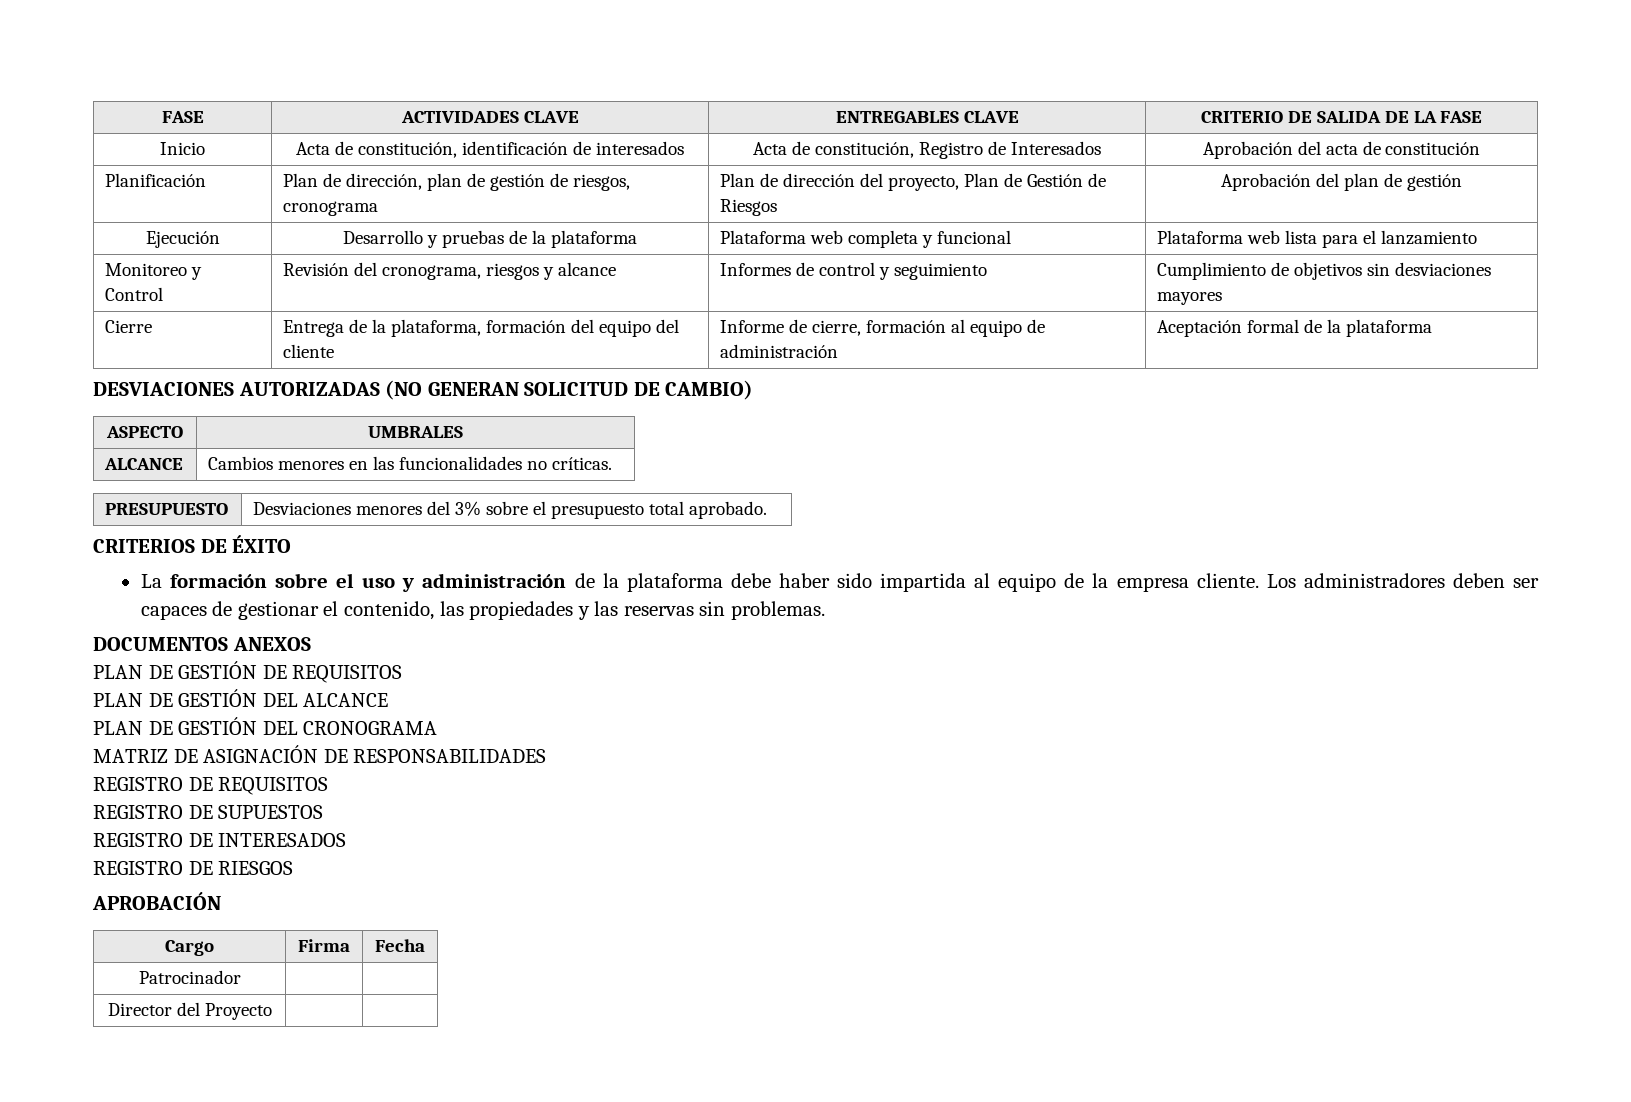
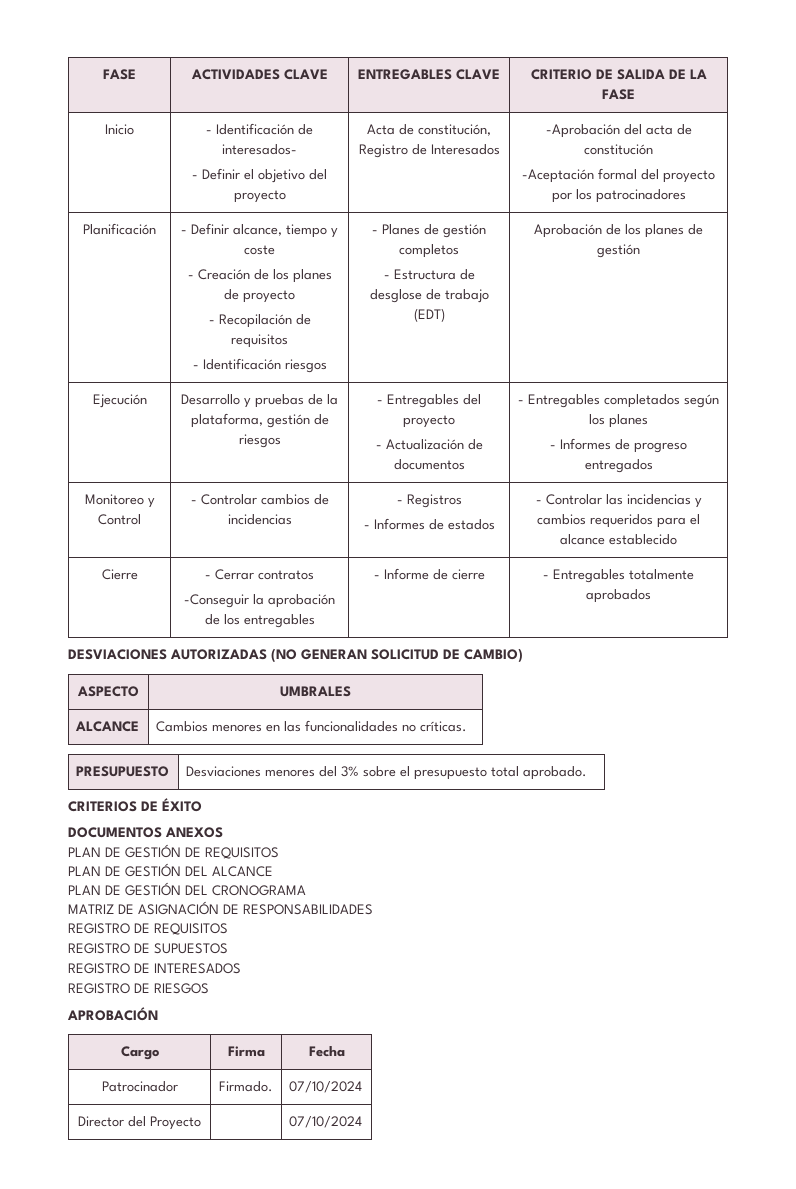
- Inicio | Acta de constitución, identificación de interesados | Acta de constitución, Registro de Interesados | Aprobación del acta de constitución
- Planificación | Plan de dirección, plan de gestión de riesgos, cronograma | Plan de dirección del proyecto, Plan de Gestión de Riesgos | Aprobación del plan de gestión
+ Inicio | - Identificación de interesados-
+ - Definir el objetivo del proyecto | Acta de constitución, Registro de Interesados | -Aprobación del acta de constitución
+ -Aceptación formal del proyecto por los patrocinadores
+ Planificación | - Definir alcance, tiempo y coste
+ - Creación de los planes de proyecto
+ - Recopilación de requisitos
+ - Identificación riesgos | - Planes de gestión completos
+ - Estructura de desglose de trabajo (EDT) | Aprobación de los planes de gestión
- Ejecución | Desarrollo y pruebas de la plataforma | Plataforma web completa y funcional | Plataforma web lista para el lanzamiento
- Monitoreo y Control | Revisión del cronograma, riesgos y alcance | Informes de control y seguimiento | Cumplimiento de objetivos sin desviaciones mayores
- Cierre | Entrega de la plataforma, formación del equipo del cliente | Informe de cierre, formación al equipo de administración | Aceptación formal de la plataforma
+ Ejecución | Desarrollo y pruebas de la plataforma, gestión de riesgos | - Entregables del proyecto
+ - Actualización de documentos | - Entregables completados según los planes
+ - Informes de progreso entregados
+ Monitoreo y Control | - Controlar cambios de incidencias | - Registros
+ - Informes de estados | - Controlar las incidencias y cambios requeridos para el alcance establecido
+ Cierre | - Cerrar contratos
+ -Conseguir la aprobación de los entregables | - Informe de cierre | - Entregables totalmente aprobados
- La formación sobre el uso y administración de la plataforma debe haber sido impartida al equipo de la empresa cliente. Los administradores deben ser capaces de gestionar el contenido, las propiedades y las reservas sin problemas.
- Patrocinador | |
+ Patrocinador | Firmado. | 07/10/2024
- Director del Proyecto | |
+ Director del Proyecto | | 07/10/2024

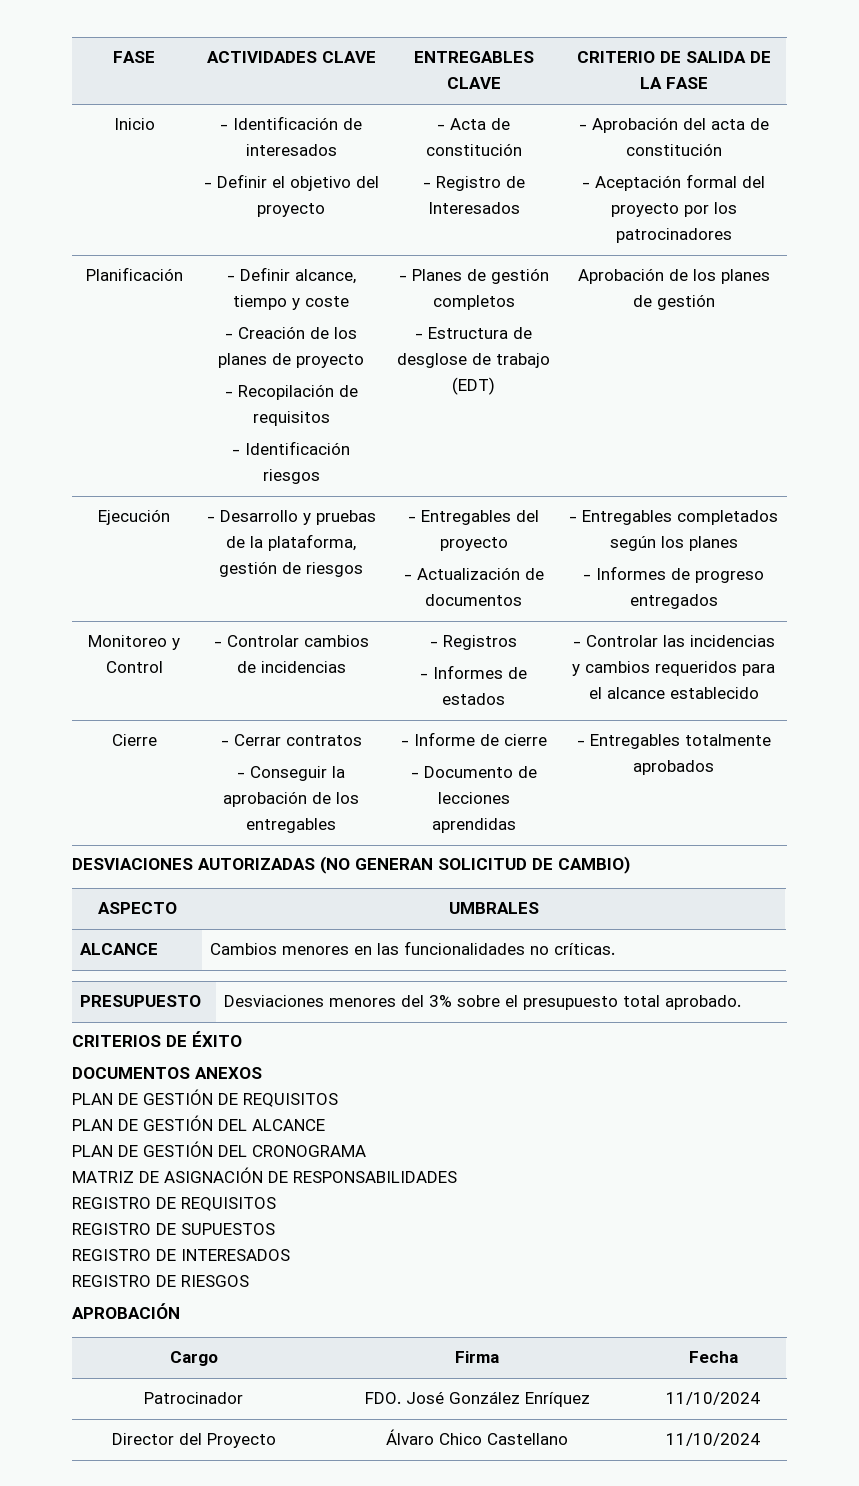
- Inicio | - Identificación de interesados-
- - Definir el objetivo del proyecto | Acta de constitución, Registro de Interesados | -Aprobación del acta de constitución
- -Aceptación formal del proyecto por los patrocinadores
+ Inicio | - Identificación de interesados
+ - Definir el objetivo del proyecto | - Acta de constitución
+ - Registro de Interesados | - Aprobación del acta de constitución
+ - Aceptación formal del proyecto por los patrocinadores
- Ejecución | Desarrollo y pruebas de la plataforma, gestión de riesgos | - Entregables del proyecto
+ Ejecución | - Desarrollo y pruebas de la plataforma, gestión de riesgos | - Entregables del proyecto
  Cierre | - Cerrar contratos
- -Conseguir la aprobación de los entregables | - Informe de cierre | - Entregables totalmente aprobados
+ - Conseguir la aprobación de los entregables | - Informe de cierre
+ - Documento de lecciones aprendidas | - Entregables totalmente aprobados
- Patrocinador | Firmado. | 07/10/2024
+ Patrocinador | FDO. José González Enríquez | 11/10/2024
- Director del Proyecto | | 07/10/2024
+ Director del Proyecto | Álvaro Chico Castellano | 11/10/2024

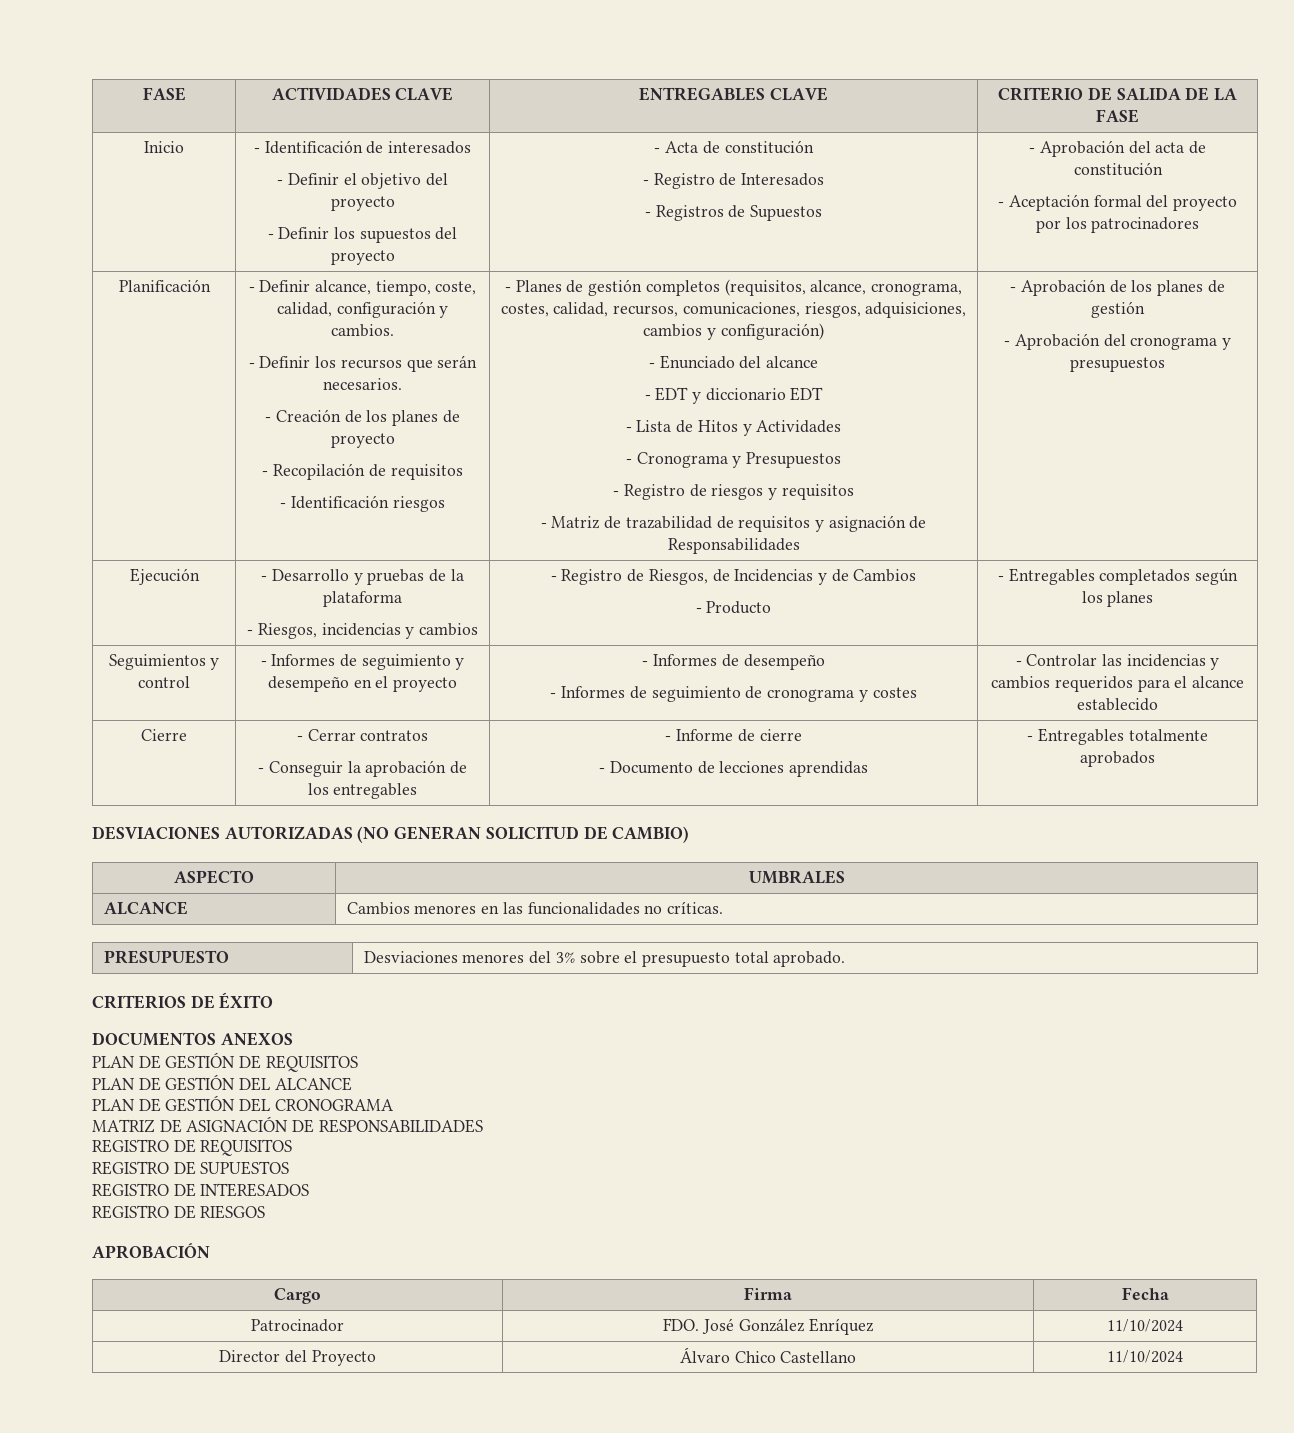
+ - Definir los supuestos del proyecto
+ - Registros de Supuestos
- - Definir alcance, tiempo y coste
+ - Definir alcance, tiempo, coste, calidad, configuración y cambios.
+ - Definir los recursos que serán necesarios.
- - Planes de gestión completos
- - Estructura de desglose de trabajo (EDT) | Aprobación de los planes de gestión
+ - Planes de gestión completos (requisitos, alcance, cronograma, costes, calidad, recursos, comunicaciones, riesgos, adquisiciones, cambios y configuración)
+ - Enunciado del alcance
+ - EDT y diccionario EDT
+ - Lista de Hitos y Actividades
+ - Cronograma y Presupuestos
+ - Registro de riesgos y requisitos
+ - Matriz de trazabilidad de requisitos y asignación de Responsabilidades | - Aprobación de los planes de gestión
+ - Aprobación del cronograma y presupuestos
- Ejecución | - Desarrollo y pruebas de la plataforma, gestión de riesgos | - Entregables del proyecto
- - Actualización de documentos | - Entregables completados según los planes
- - Informes de progreso entregados
- Monitoreo y Control | - Controlar cambios de incidencias | - Registros
- - Informes de estados | - Controlar las incidencias y cambios requeridos para el alcance establecido
+ Ejecución | - Desarrollo y pruebas de la plataforma
+ - Riesgos, incidencias y cambios | - Registro de Riesgos, de Incidencias y de Cambios
+ - Producto | - Entregables completados según los planes
+ Seguimientos y control | - Informes de seguimiento y desempeño en el proyecto | - Informes de desempeño
+ - Informes de seguimiento de cronograma y costes | - Controlar las incidencias y cambios requeridos para el alcance establecido

